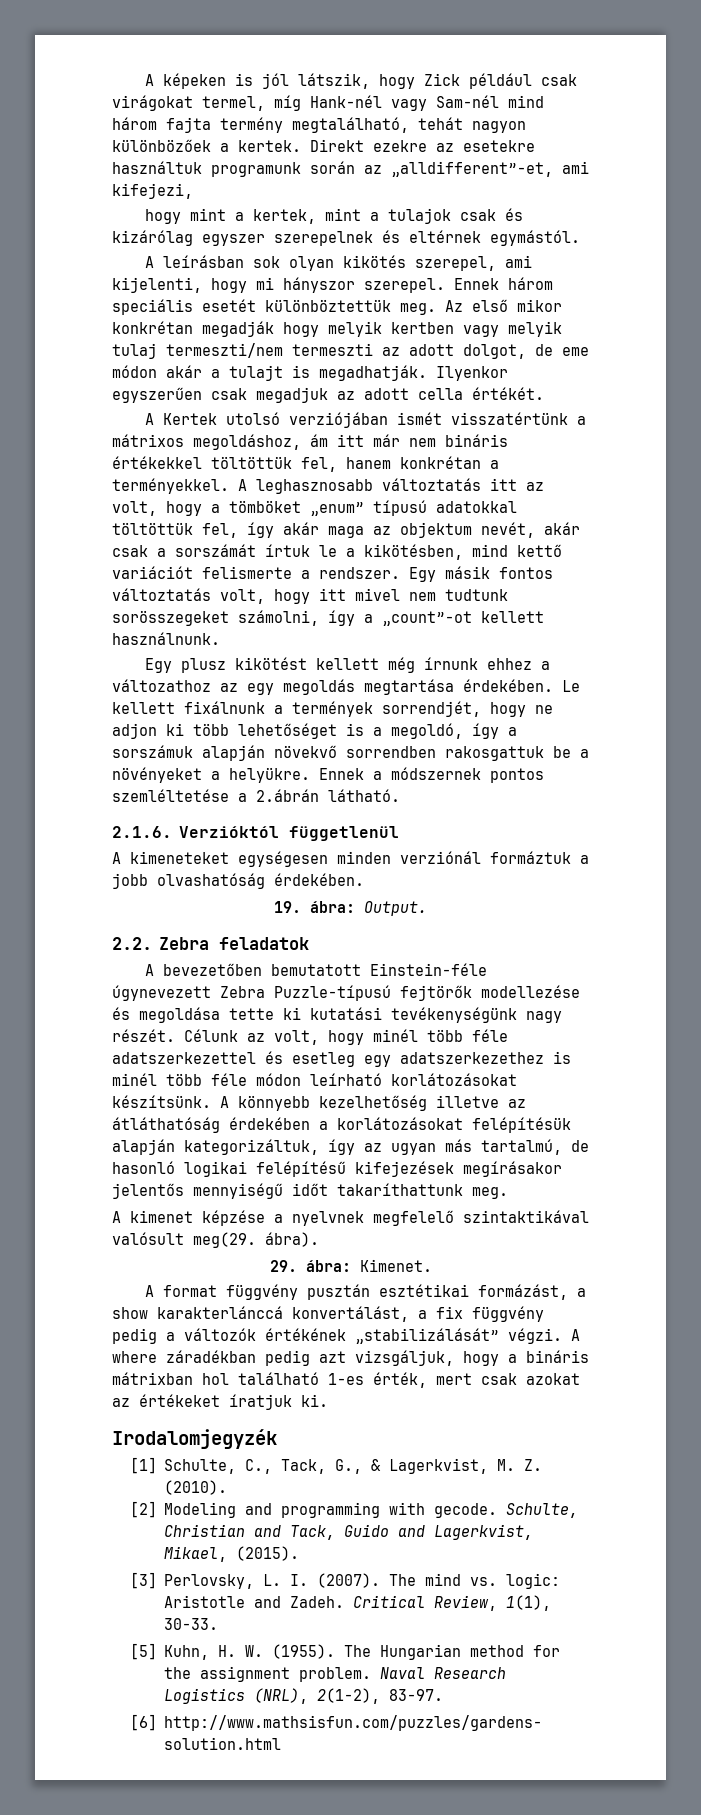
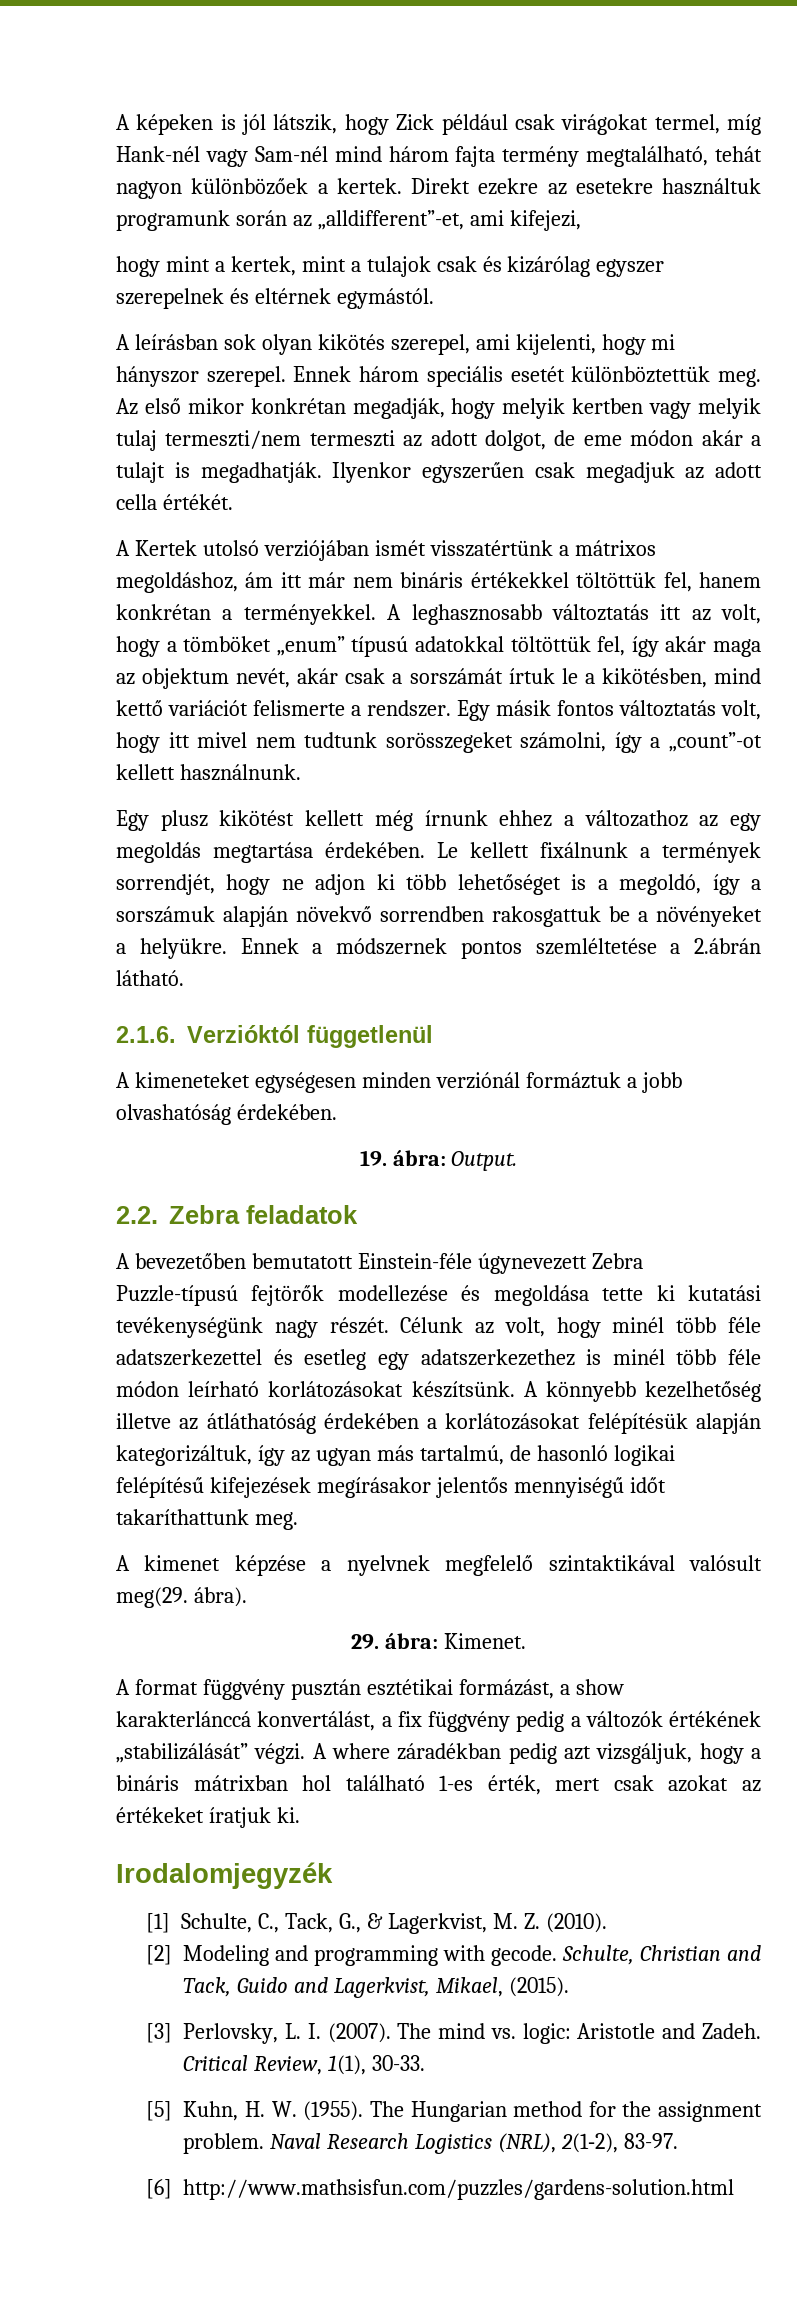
- Az első mikor konkrétan megadják hogy melyik kertben vagy melyik tulaj termeszti/nem termeszti az adott dolgot, de eme módon akár a tulajt is megadhatják.
+ Az első mikor konkrétan megadják, hogy melyik kertben vagy melyik tulaj termeszti/nem termeszti az adott dolgot, de eme módon akár a tulajt is megadhatják.

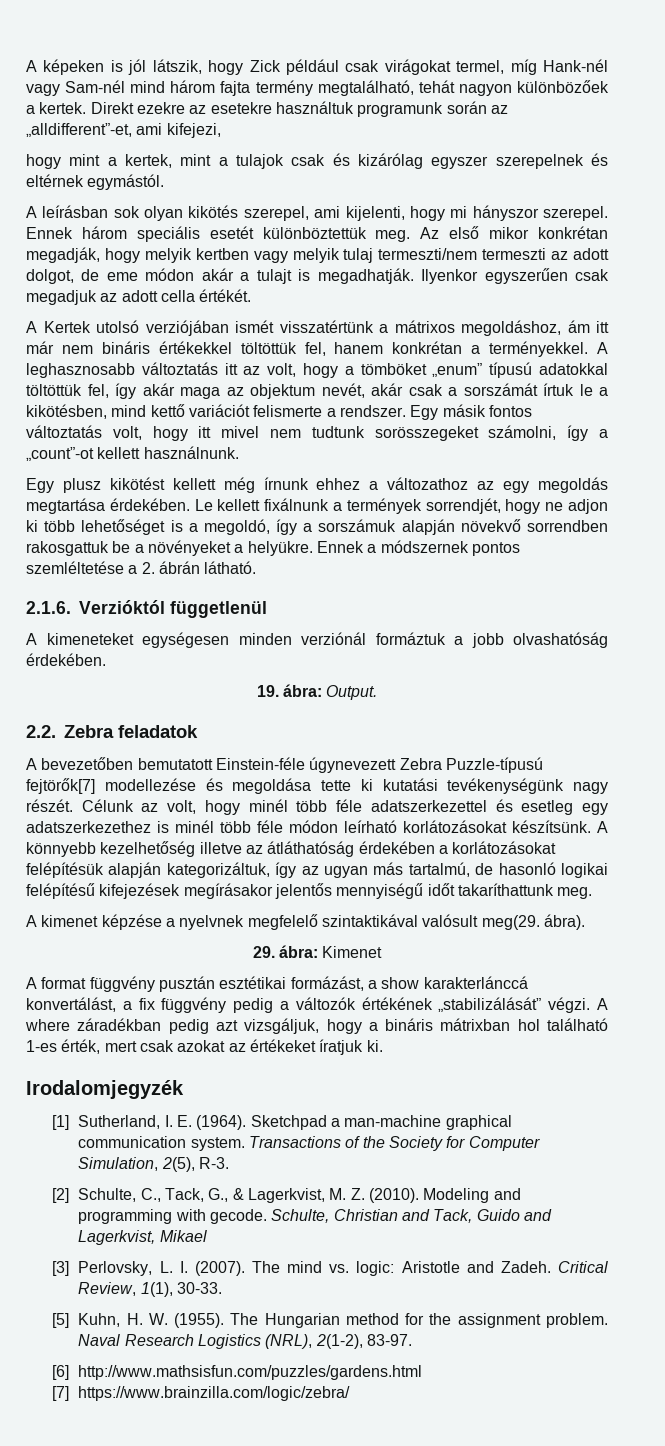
- Ennek a módszernek pontos szemléltetése a 2.ábrán látható.
+ Ennek a módszernek pontos szemléltetése a 2. ábrán látható.
- A bevezetőben bemutatott Einstein-féle úgynevezett Zebra Puzzle-típusú fejtörők modellezése és megoldása tette ki kutatási tevékenységünk nagy részét.
+ A bevezetőben bemutatott Einstein-féle úgynevezett Zebra Puzzle-típusú fejtörők[7] modellezése és megoldása tette ki kutatási tevékenységünk nagy részét.
- 29. ábra: Kimenet.
+ 29. ábra: Kimenet
- [1] Schulte, C., Tack, G., & Lagerkvist, M. Z. (2010).
- [2] Modeling and programming with gecode.
+ [1] Sutherland, I. E. (1964). Sketchpad a man-machine graphical communication system. Transactions of the Society for Computer Simulation, 2(5), R-3.
+ [2] Schulte, C., Tack, G., & Lagerkvist, M. Z. (2010). Modeling and programming with gecode.
- Schulte, Christian and Tack, Guido and Lagerkvist, Mikael, (2015).
+ Schulte, Christian and Tack, Guido and Lagerkvist, Mikael
- [6] http://www.mathsisfun.com/puzzles/gardens-solution.html
+ [6] http://www.mathsisfun.com/puzzles/gardens.html
+ [7] https://www.brainzilla.com/logic/zebra/

